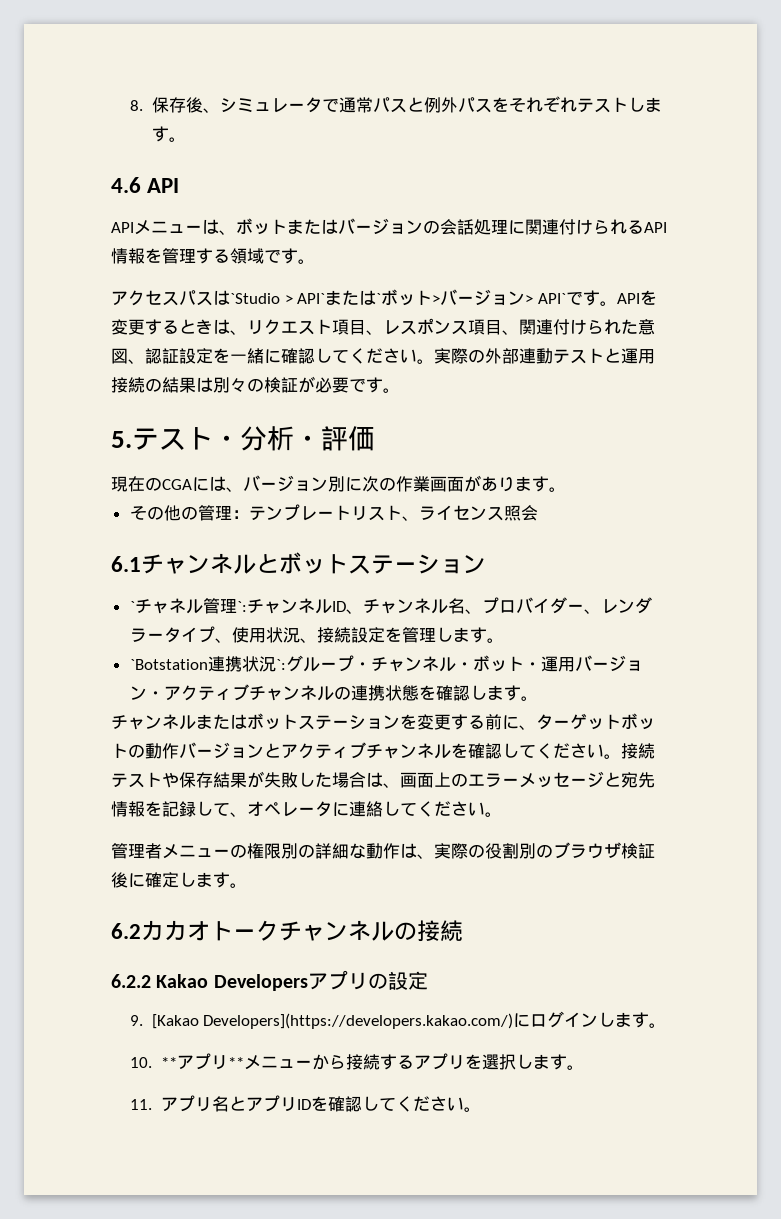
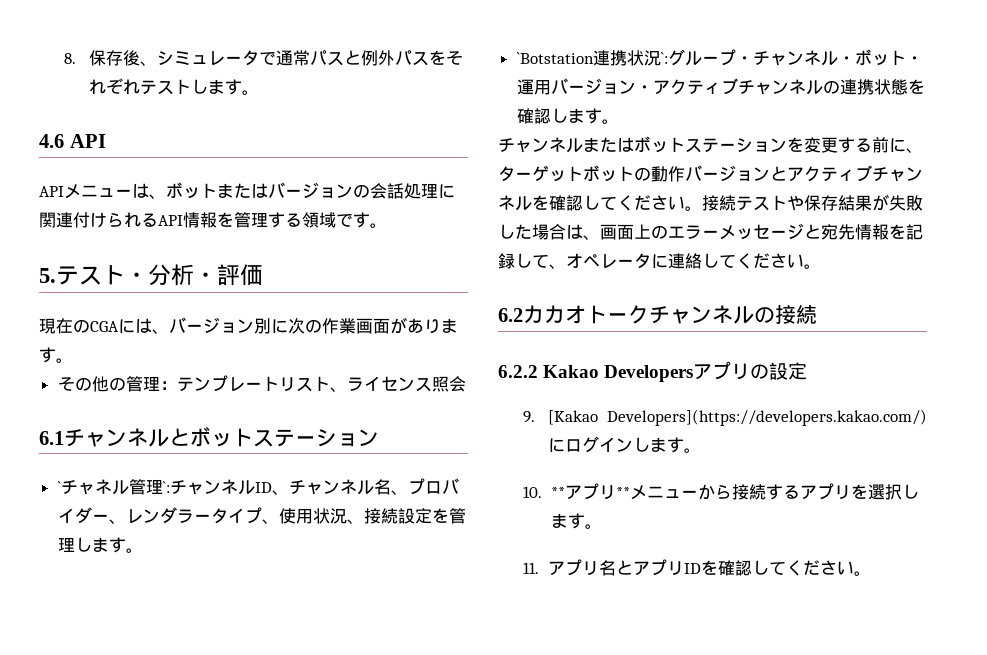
- アクセスパスは`Studio > API`または`ボット>バージョン> API`です。APIを変更するときは、リクエスト項目、レスポンス項目、関連付けられた意図、認証設定を一緒に確認してください。実際の外部連動テストと運用接続の結果は別々の検証が必要です。
- 管理者メニューの権限別の詳細な動作は、実際の役割別のブラウザ検証後に確定します。

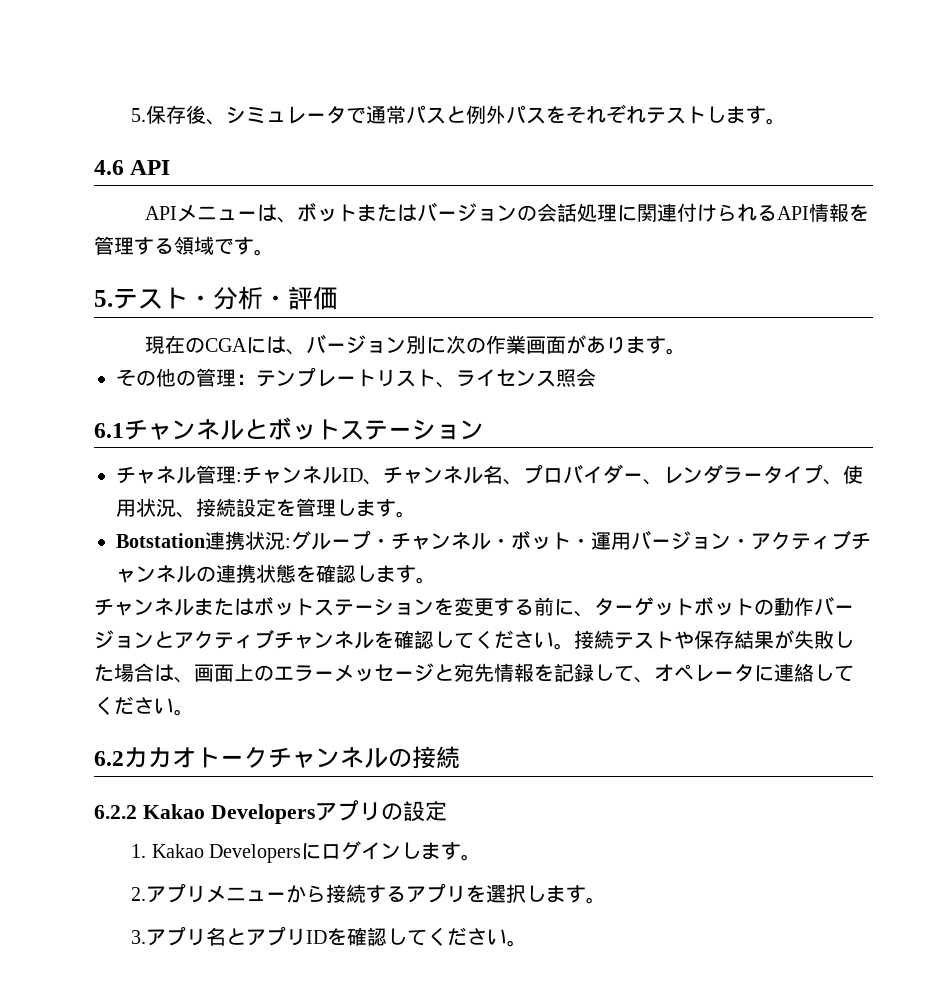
- 8.保存後、シミュレータで通常パスと例外パスをそれぞれテストします。
+ 5.保存後、シミュレータで通常パスと例外パスをそれぞれテストします。
- `チャネル管理`:チャンネルID、チャンネル名、プロバイダー、レンダラータイプ、使用状況、接続設定を管理します。
+ チャネル管理:チャンネルID、チャンネル名、プロバイダー、レンダラータイプ、使用状況、接続設定を管理します。
- `Botstation連携状況`:グループ・チャンネル・ボット・運用バージョン・アクティブチャンネルの連携状態を確認します。
+ Botstation連携状況:グループ・チャンネル・ボット・運用バージョン・アクティブチャンネルの連携状態を確認します。
- 9. [Kakao Developers](https://developers.kakao.com/)にログインします。
+ 1. Kakao Developersにログインします。
- 10. **アプリ**メニューから接続するアプリを選択します。
+ 2.アプリメニューから接続するアプリを選択します。
- 11.アプリ名とアプリIDを確認してください。
+ 3.アプリ名とアプリIDを確認してください。

